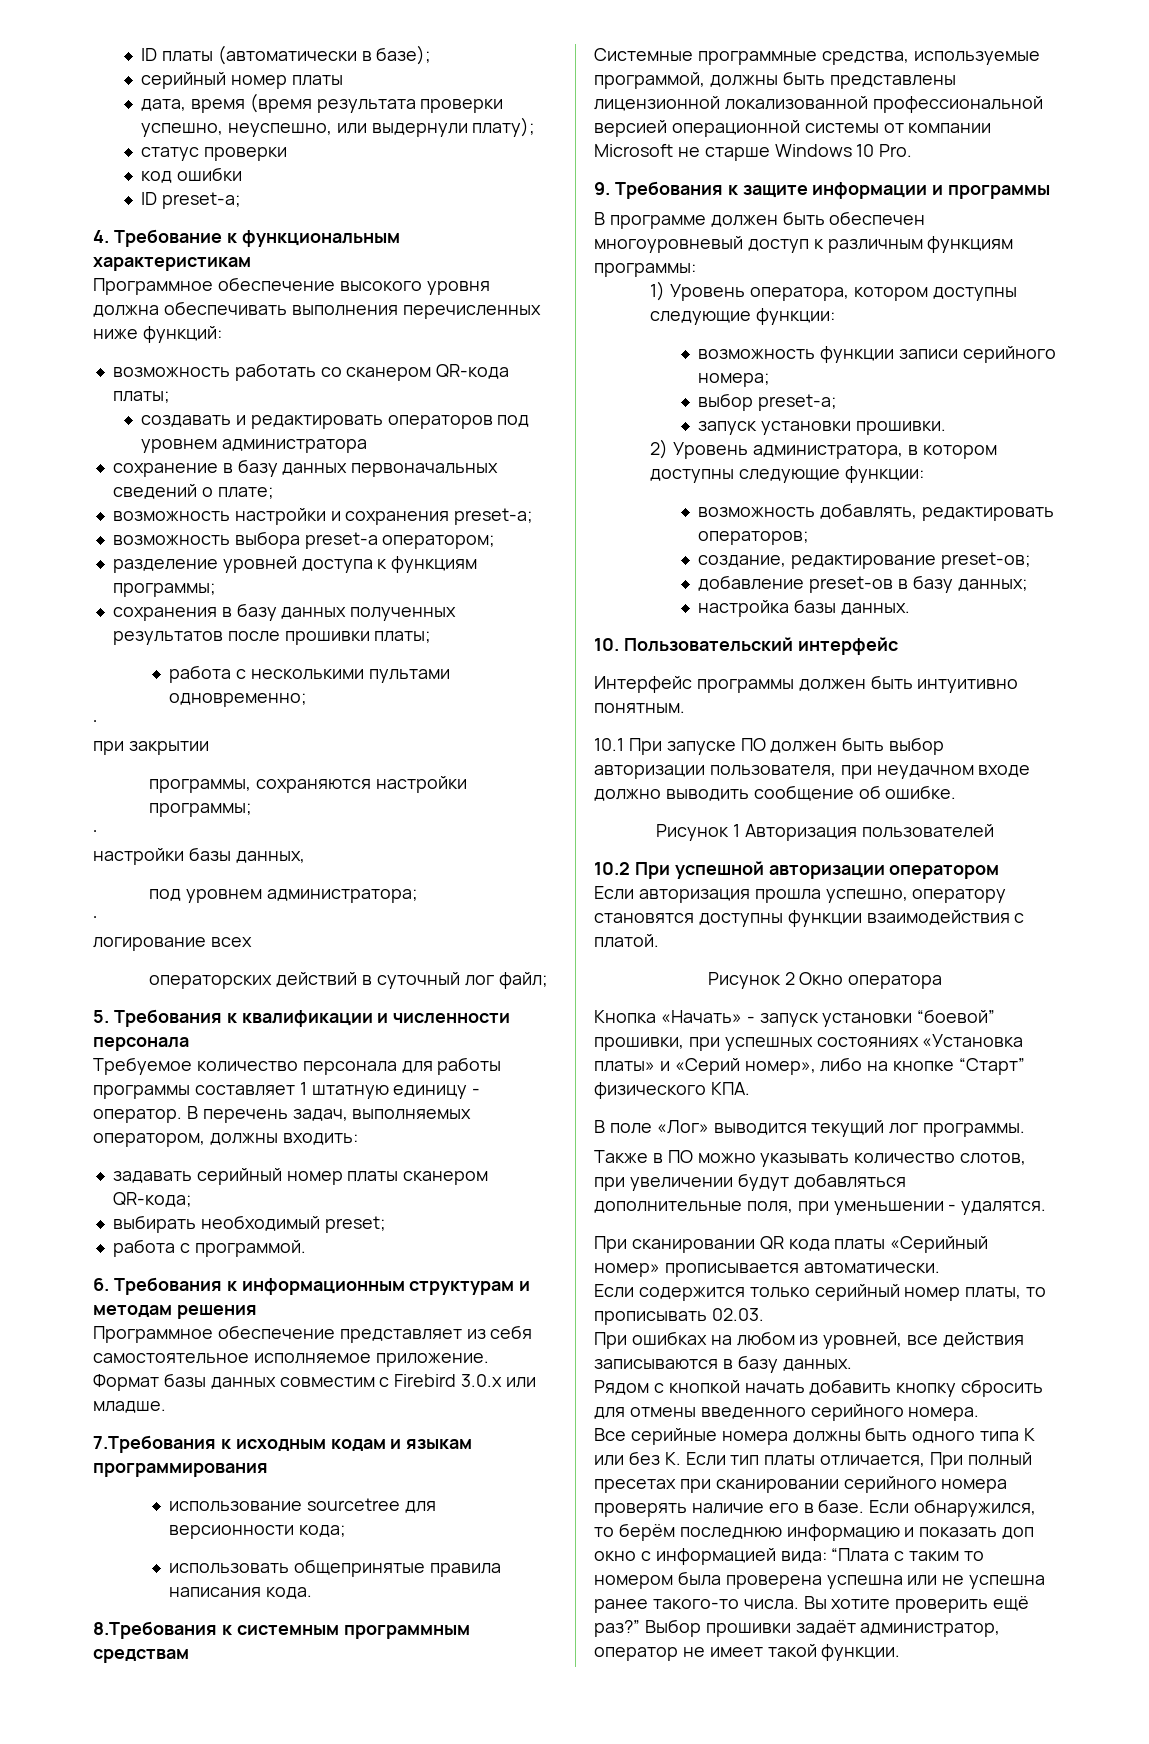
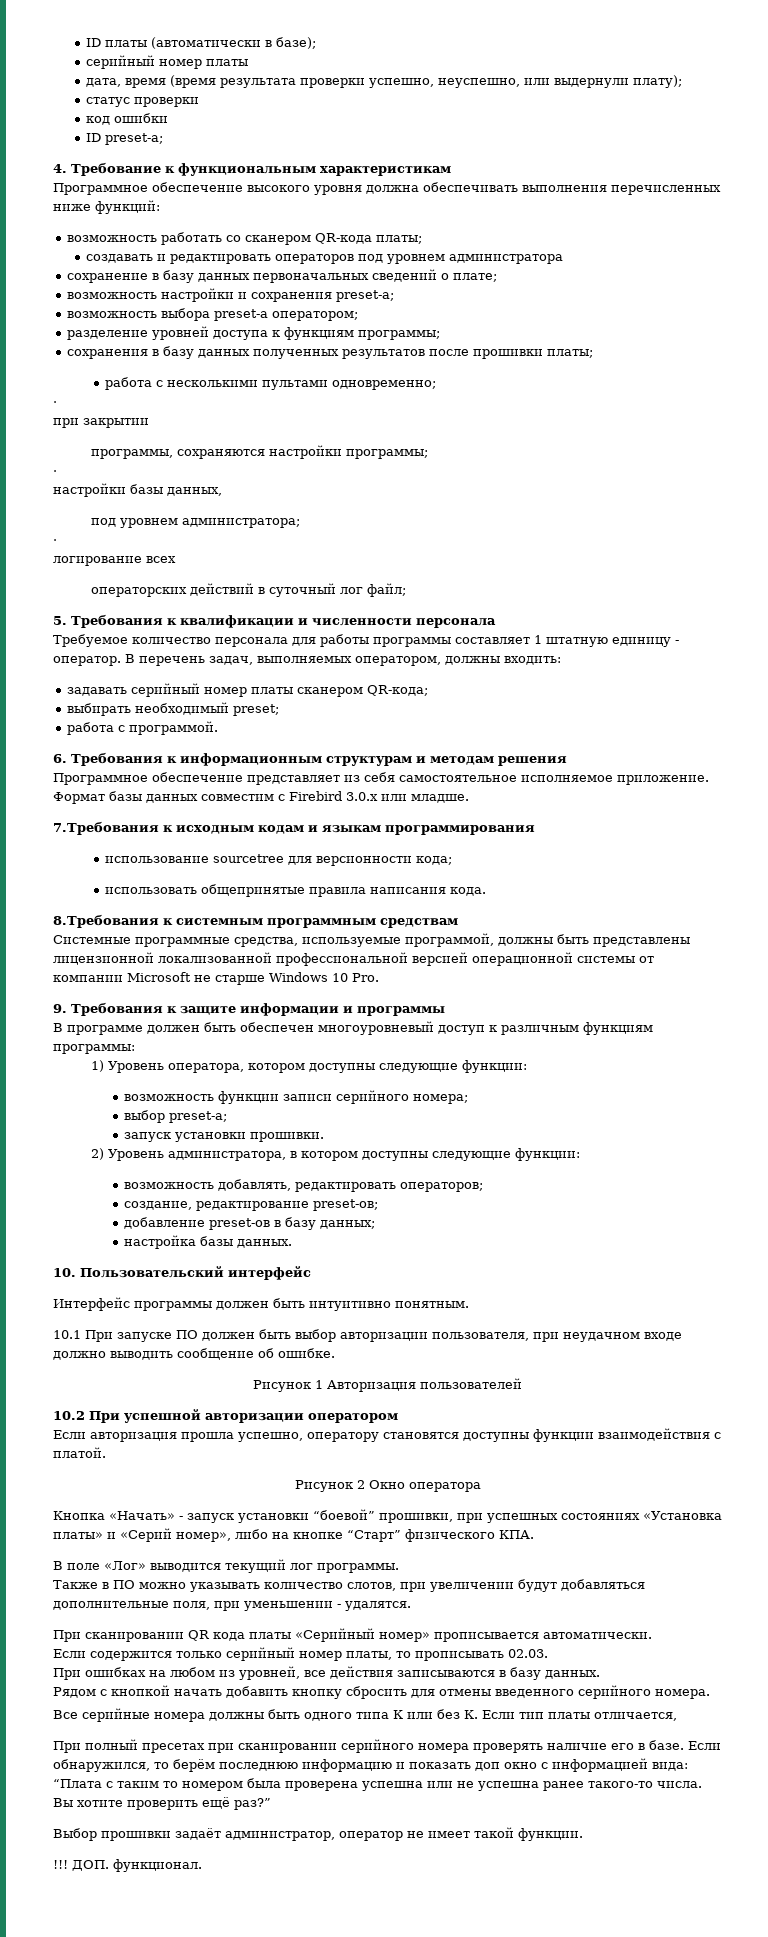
- Все серийные номера должны быть одного типа К или без К. Если тип платы отличается, При полный пресетах при сканировании серийного номера проверять наличие его в базе.
+ Все серийные номера должны быть одного типа К или без К. Если тип платы отличается,
+ При полный пресетах при сканировании серийного номера проверять наличие его в базе.
- Вы хотите проверить ещё раз?” Выбор прошивки задаёт администратор, оператор не имеет такой функции.
+ Вы хотите проверить ещё раз?”
+ Выбор прошивки задаёт администратор, оператор не имеет такой функции.
+ !!! ДОП. функционал.

